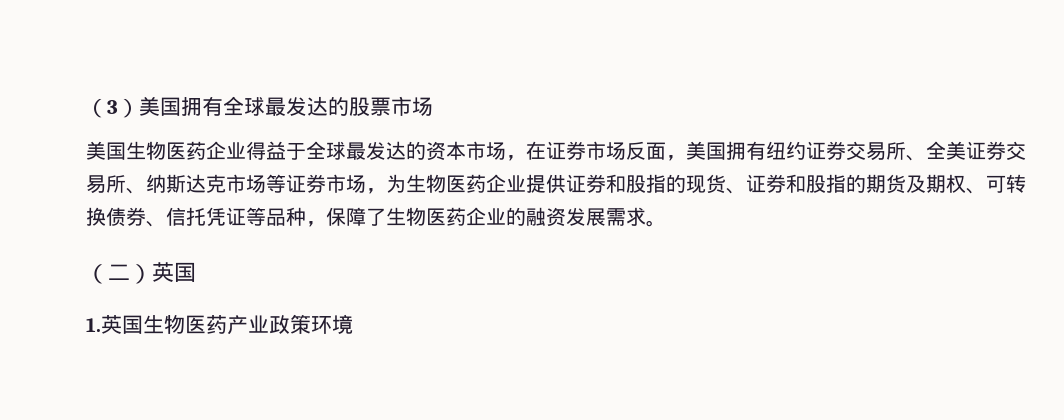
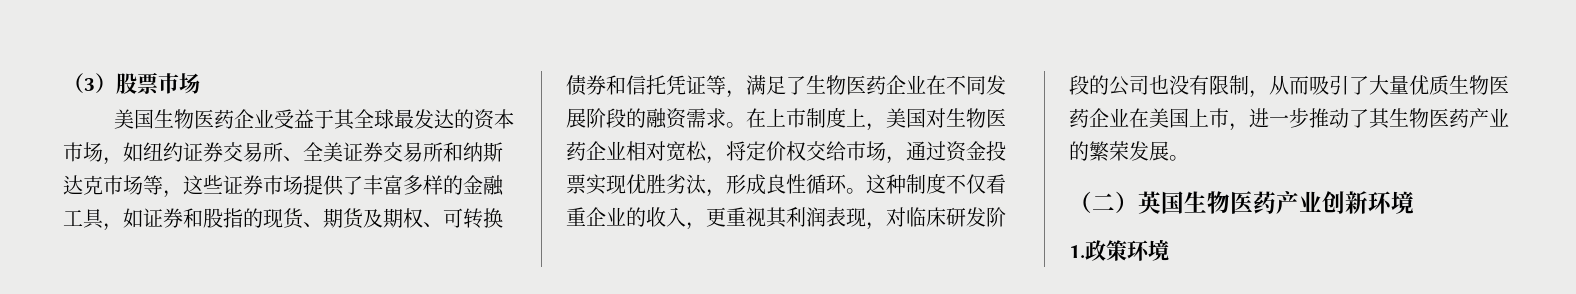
- （3）美国拥有全球最发达的股票市场
+ （3）股票市场
- 美国生物医药企业得益于全球最发达的资本市场，在证券市场反面，美国拥有纽约证券交易所、全美证券交易所、纳斯达克市场等证券市场，为生物医药企业提供证券和股指的现货、证券和股指的期货及期权、可转换债券、信托凭证等品种，保障了生物医药企业的融资发展需求。
+ 美国生物医药企业受益于其全球最发达的资本市场，如纽约证券交易所、全美证券交易所和纳斯达克市场等，这些证券市场提供了丰富多样的金融工具，如证券和股指的现货、期货及期权、可转换债券和信托凭证等，满足了生物医药企业在不同发展阶段的融资需求。在上市制度上，美国对生物医药企业相对宽松，将定价权交给市场，通过资金投票实现优胜劣汰，形成良性循环。这种制度不仅看重企业的收入，更重视其利润表现，对临床研发阶段的公司也没有限制，从而吸引了大量优质生物医药企业在美国上市，进一步推动了其生物医药产业的繁荣发展。
- （二）英国
- 1.英国生物医药产业政策环境
+ （二）英国生物医药产业创新环境
+ 1.政策环境

